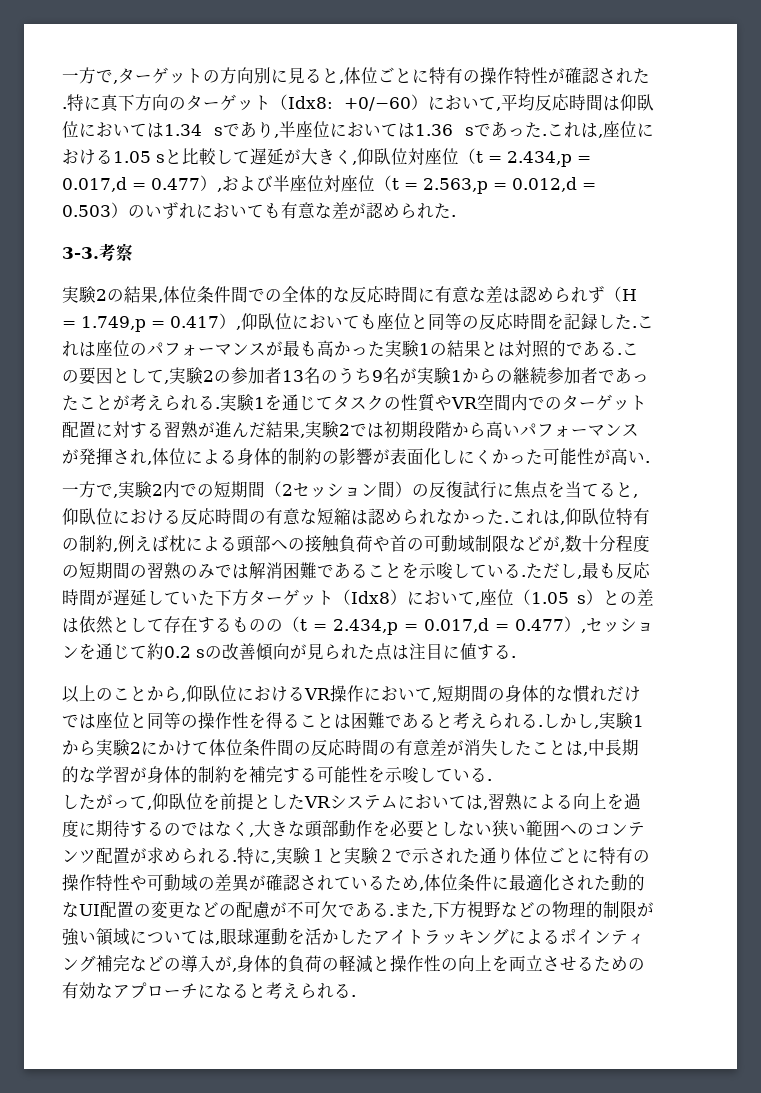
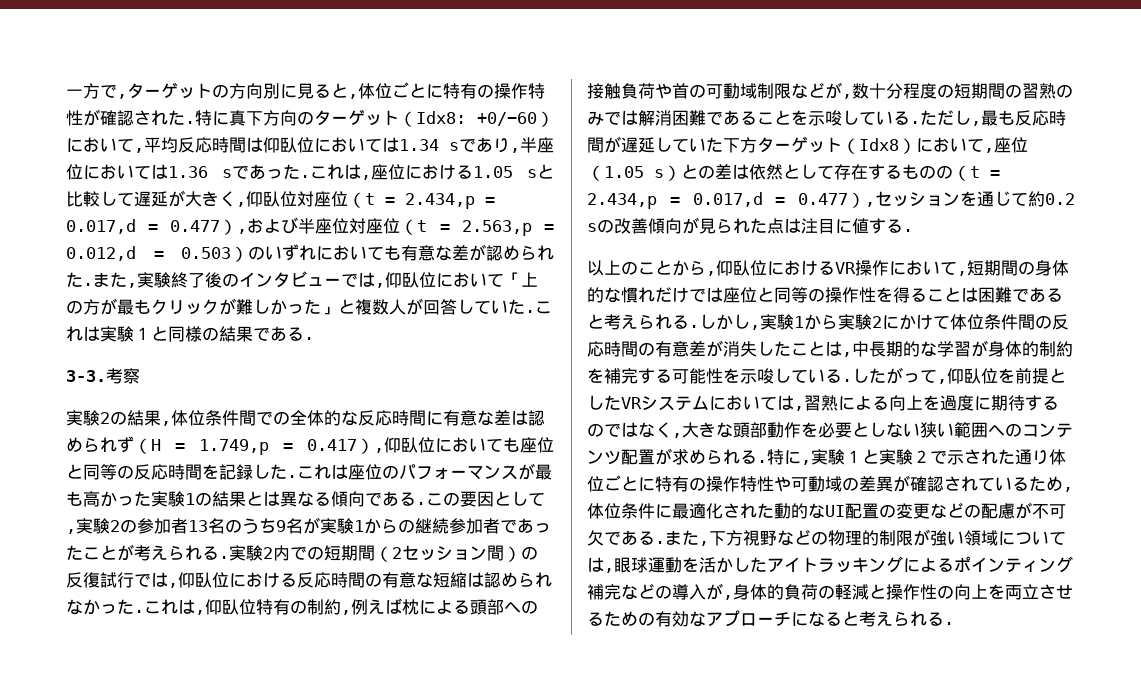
+ また,実験終了後のインタビューでは,仰臥位において「上の方が最もクリックが難しかった」と複数人が回答していた.これは実験１と同様の結果である.
- これは座位のパフォーマンスが最も高かった実験1の結果とは対照的である.
+ これは座位のパフォーマンスが最も高かった実験1の結果とは異なる傾向である.
- 実験1を通じてタスクの性質やVR空間内でのターゲット配置に対する習熟が進んだ結果,実験2では初期段階から高いパフォーマンスが発揮され,体位による身体的制約の影響が表面化しにくかった可能性が高い.
- 一方で,実験2内での短期間（2セッション間）の反復試行に焦点を当てると,仰臥位における反応時間の有意な短縮は認められなかった.
+ 実験2内での短期間（2セッション間）の反復試行では,仰臥位における反応時間の有意な短縮は認められなかった.
- しかし,実験1から実験2にかけて体位条件間の反応時間の有意差が消失したことは,中長期的な学習が身体的制約を補完する可能性を示唆している.
- したがって,仰臥位を前提としたVRシステムにおいては,習熟による向上を過度に期待するのではなく,大きな頭部動作を必要としない狭い範囲へのコンテンツ配置が求められる.
+ しかし,実験1から実験2にかけて体位条件間の反応時間の有意差が消失したことは,中長期的な学習が身体的制約を補完する可能性を示唆している.したがって,仰臥位を前提としたVRシステムにおいては,習熟による向上を過度に期待するのではなく,大きな頭部動作を必要としない狭い範囲へのコンテンツ配置が求められる.

